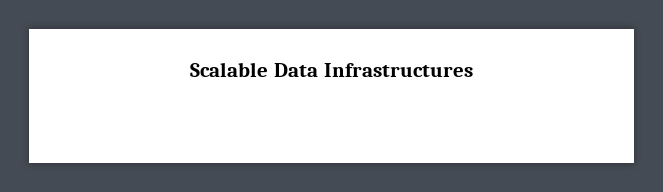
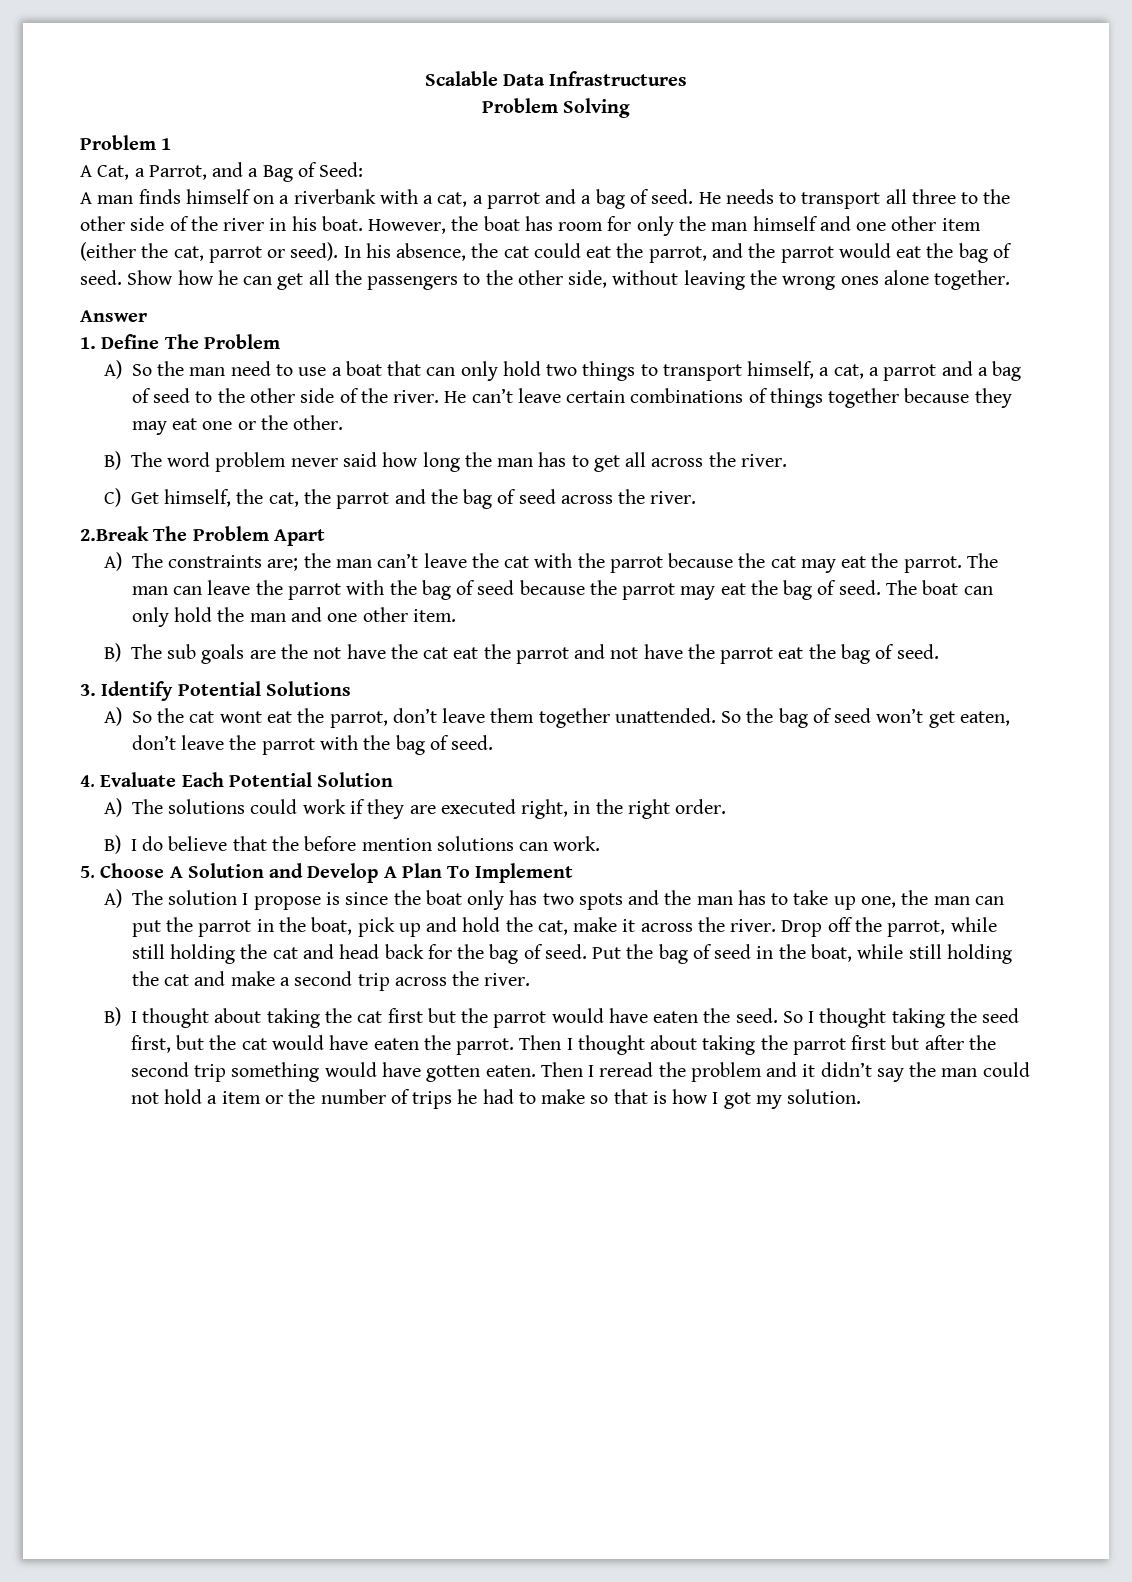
+ Problem Solving
+ Problem 1
+ A Cat, a Parrot, and a Bag of Seed:
+ A man finds himself on a riverbank with a cat, a parrot and a bag of seed. He needs to transport all three to the other side of the river in his boat. However, the boat has room for only the man himself and one other item (either the cat, parrot or seed). In his absence, the cat could eat the parrot, and the parrot would eat the bag of seed. Show how he can get all the passengers to the other side, without leaving the wrong ones alone together.
+ Answer
+ 1. Define The Problem
+ A) So the man need to use a boat that can only hold two things to transport himself, a cat, a parrot and a bag of seed to the other side of the river. He can’t leave certain combinations of things together because they may eat one or the other.
+ B) The word problem never said how long the man has to get all across the river.
+ C) Get himself, the cat, the parrot and the bag of seed across the river.
+ 2.Break The Problem Apart
+ A) The constraints are; the man can’t leave the cat with the parrot because the cat may eat the parrot. The man can leave the parrot with the bag of seed because the parrot may eat the bag of seed. The boat can only hold the man and one other item.
+ B) The sub goals are the not have the cat eat the parrot and not have the parrot eat the bag of seed.
+ 3. Identify Potential Solutions
+ A) So the cat wont eat the parrot, don’t leave them together unattended. So the bag of seed won’t get eaten, don’t leave the parrot with the bag of seed.
+ 4. Evaluate Each Potential Solution
+ A) The solutions could work if they are executed right, in the right order.
+ B) I do believe that the before mention solutions can work.
+ 5. Choose A Solution and Develop A Plan To Implement
+ A) The solution I propose is since the boat only has two spots and the man has to take up one, the man can put the parrot in the boat, pick up and hold the cat, make it across the river. Drop off the parrot, while still holding the cat and head back for the bag of seed. Put the bag of seed in the boat, while still holding the cat and make a second trip across the river.
+ B) I thought about taking the cat first but the parrot would have eaten the seed. So I thought taking the seed first, but the cat would have eaten the parrot. Then I thought about taking the parrot first but after the second trip something would have gotten eaten. Then I reread the problem and it didn’t say the man could not hold a item or the number of trips he had to make so that is how I got my solution.

